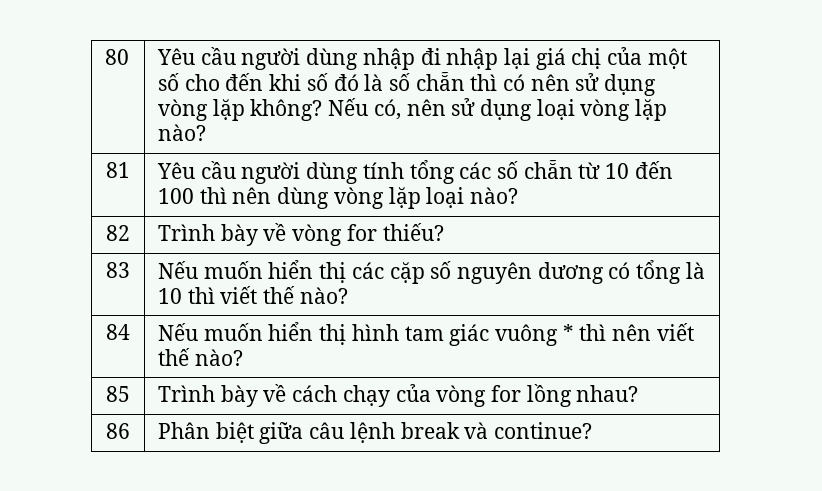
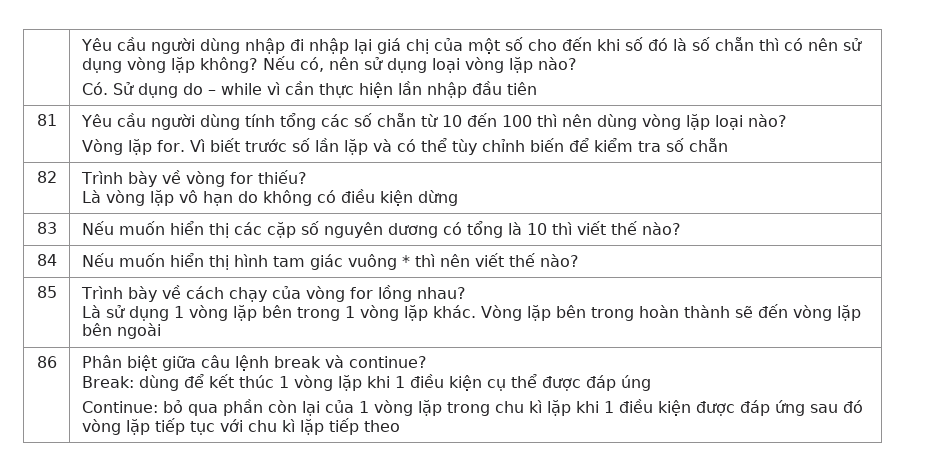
- 80
+ Có. Sử dụng do – while vì cần thực hiện lần nhập đầu tiên
+ Vòng lặp for. Vì biết trước số lần lặp và có thể tùy chỉnh biến để kiểm tra số chẵn
  82 | Trình bày về vòng for thiếu?
+ Là vòng lặp vô hạn do không có điều kiện dừng
  85 | Trình bày về cách chạy của vòng for lồng nhau?
+ Là sử dụng 1 vòng lặp bên trong 1 vòng lặp khác. Vòng lặp bên trong hoàn thành sẽ đến vòng lặp bên ngoài
+ Break: dùng để kết thúc 1 vòng lặp khi 1 điều kiện cụ thể được đáp úng
+ Continue: bỏ qua phần còn lại của 1 vòng lặp trong chu kì lặp khi 1 điều kiện được đáp ứng sau đó vòng lặp tiếp tục với chu kì lặp tiếp theo

